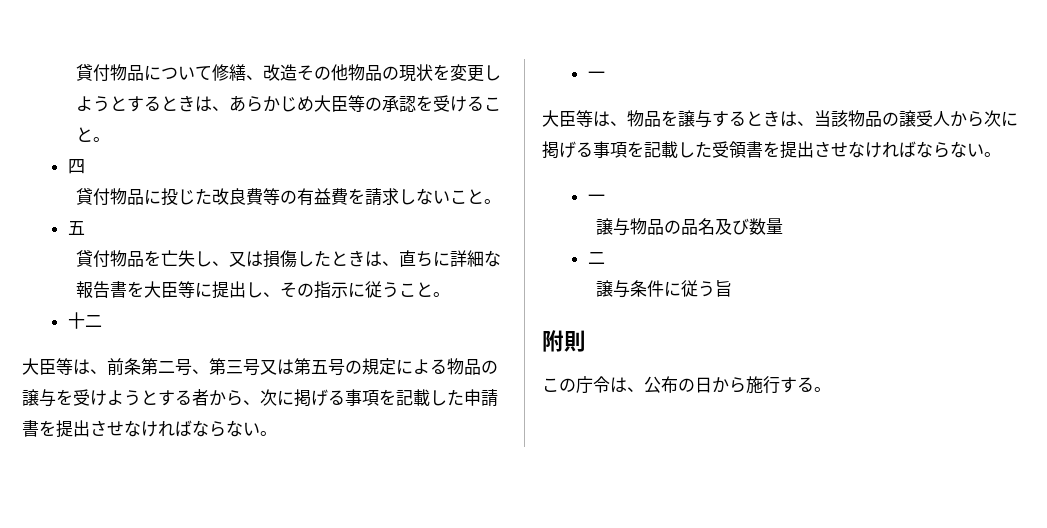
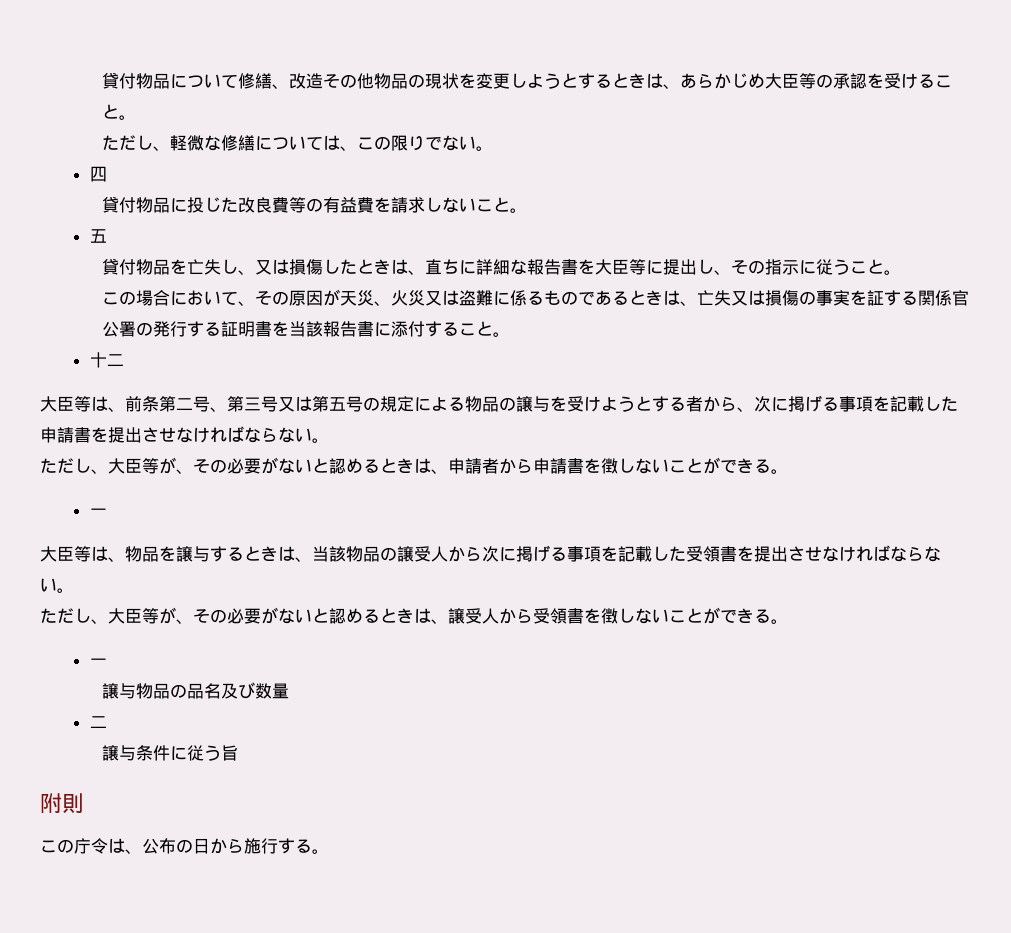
+ ただし、軽微な修繕については、この限りでない。
+ この場合において、その原因が天災、火災又は盗難に係るものであるときは、亡失又は損傷の事実を証する関係官公署の発行する証明書を当該報告書に添付すること。
+ ただし、大臣等が、その必要がないと認めるときは、申請者から申請書を徴しないことができる。
+ ただし、大臣等が、その必要がないと認めるときは、譲受人から受領書を徴しないことができる。

